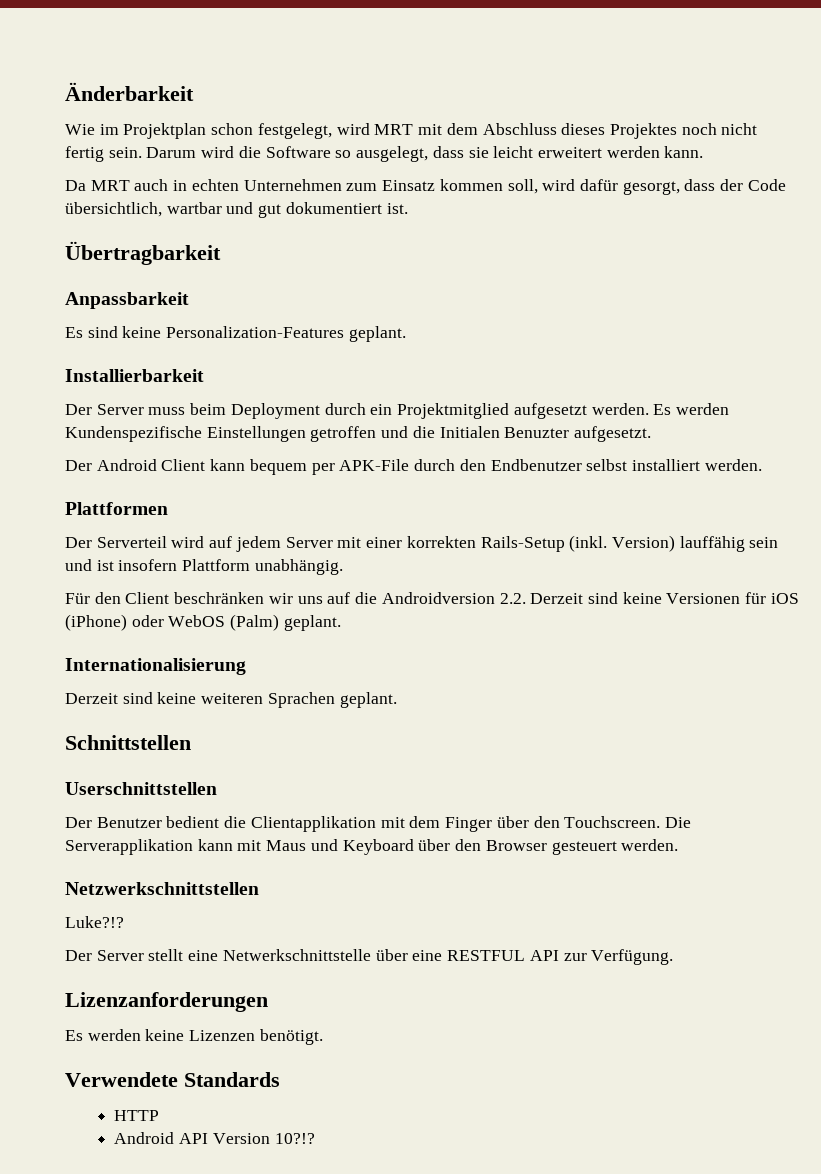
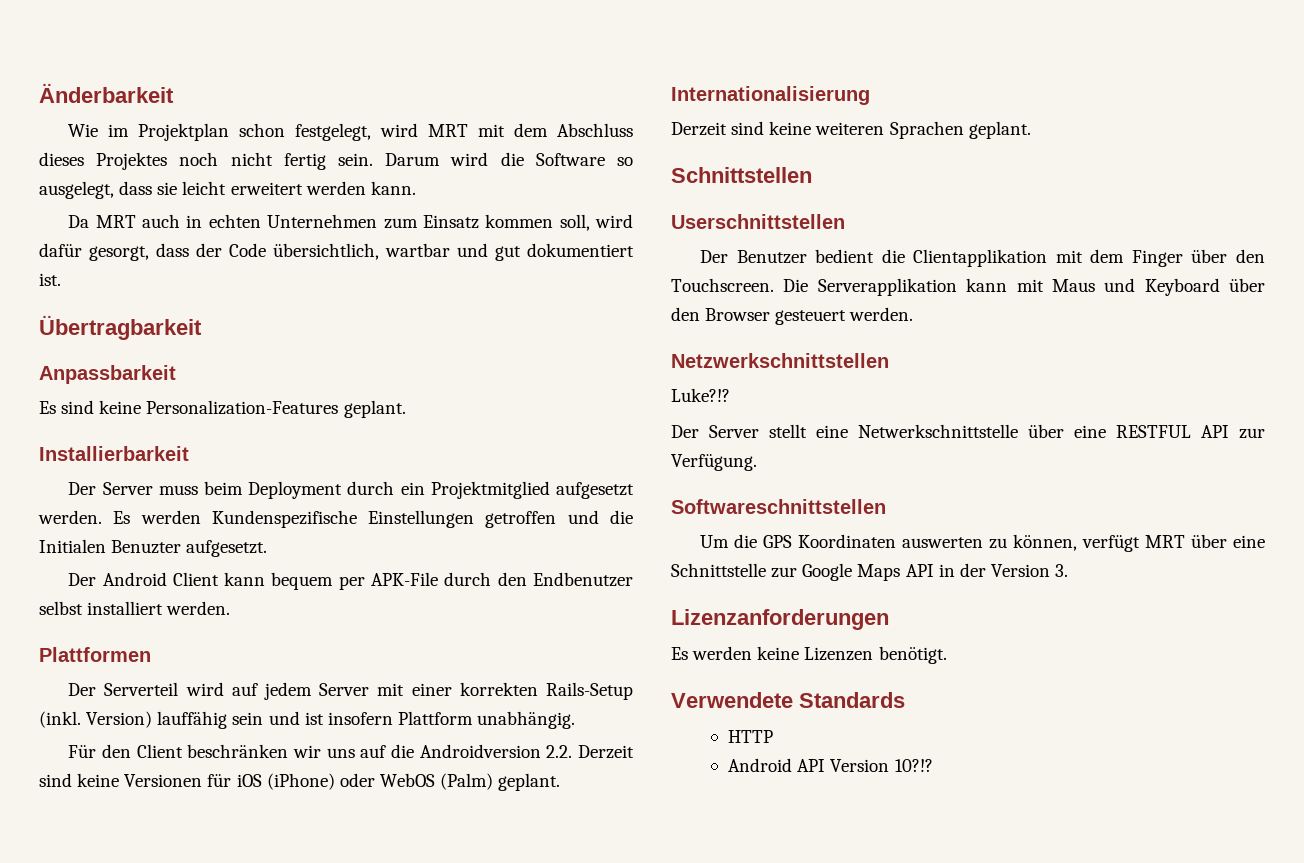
+ Softwareschnittstellen
+ Um die GPS Koordinaten auswerten zu können, verfügt MRT über eine Schnittstelle zur Google Maps API in der Version 3.

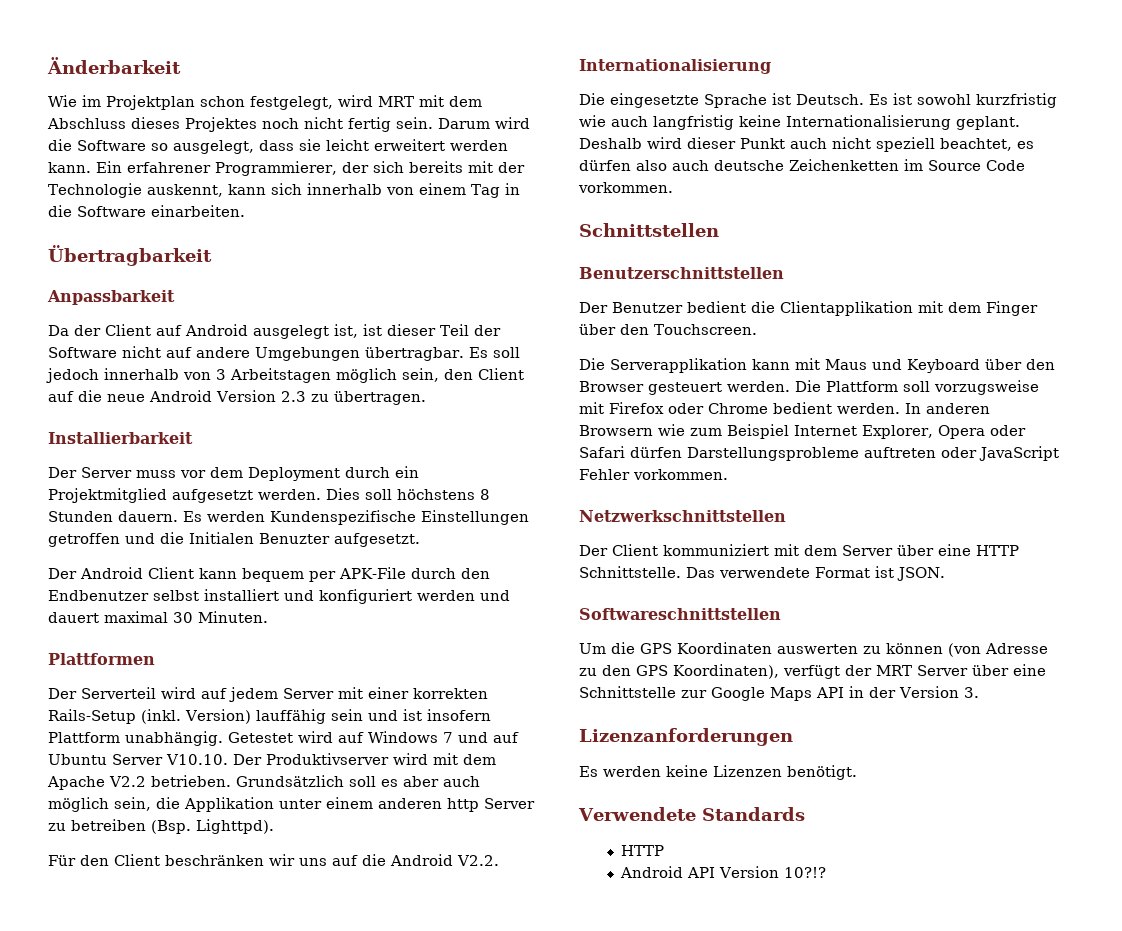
- Darum wird die Software so ausgelegt, dass sie leicht erweitert werden kann.
- Da MRT auch in echten Unternehmen zum Einsatz kommen soll, wird dafür gesorgt, dass der Code übersichtlich, wartbar und gut dokumentiert ist.
+ Darum wird die Software so ausgelegt, dass sie leicht erweitert werden kann. Ein erfahrener Programmierer, der sich bereits mit der Technologie auskennt, kann sich innerhalb von einem Tag in die Software einarbeiten.
  Übertragbarkeit
  Anpassbarkeit
- Es sind keine Personalization-Features geplant.
+ Da der Client auf Android ausgelegt ist, ist dieser Teil der Software nicht auf andere Umgebungen übertragbar. Es soll jedoch innerhalb von 3 Arbeitstagen möglich sein, den Client auf die neue Android Version 2.3 zu übertragen.
- Der Server muss beim Deployment durch ein Projektmitglied aufgesetzt werden.
+ Der Server muss vor dem Deployment durch ein Projektmitglied aufgesetzt werden.
+ Dies soll höchstens 8 Stunden dauern.
- Der Android Client kann bequem per APK-File durch den Endbenutzer selbst installiert werden.
+ Der Android Client kann bequem per APK-File durch den Endbenutzer selbst installiert und konfiguriert werden und dauert maximal 30 Minuten.
+ Getestet wird auf Windows 7 und auf Ubuntu Server V10.10. Der Produktivserver wird mit dem Apache V2.2 betrieben. Grundsätzlich soll es aber auch möglich sein, die Applikation unter einem anderen http Server zu betreiben (Bsp. Lighttpd).
- Für den Client beschränken wir uns auf die Androidversion 2.2. Derzeit sind keine Versionen für iOS (iPhone) oder WebOS (Palm) geplant.
+ Für den Client beschränken wir uns auf die Android V2.2.
  Internationalisierung
- Derzeit sind keine weiteren Sprachen geplant.
+ Die eingesetzte Sprache ist Deutsch. Es ist sowohl kurzfristig wie auch langfristig keine Internationalisierung geplant. Deshalb wird dieser Punkt auch nicht speziell beachtet, es dürfen also auch deutsche Zeichenketten im Source Code vorkommen.
- Userschnittstellen
+ Benutzerschnittstellen
- Der Benutzer bedient die Clientapplikation mit dem Finger über den Touchscreen. Die Serverapplikation kann mit Maus und Keyboard über den Browser gesteuert werden.
+ Der Benutzer bedient die Clientapplikation mit dem Finger über den Touchscreen.
+ Die Serverapplikation kann mit Maus und Keyboard über den Browser gesteuert werden. Die Plattform soll vorzugsweise mit Firefox oder Chrome bedient werden. In anderen Browsern wie zum Beispiel Internet Explorer, Opera oder Safari dürfen Darstellungsprobleme auftreten oder JavaScript Fehler vorkommen.
- Luke?!?
- Der Server stellt eine Netwerkschnittstelle über eine RESTFUL API zur Verfügung.
+ Der Client kommuniziert mit dem Server über eine HTTP Schnittstelle. Das verwendete Format ist JSON.
- Um die GPS Koordinaten auswerten zu können, verfügt MRT über eine Schnittstelle zur Google Maps API in der Version 3.
+ Um die GPS Koordinaten auswerten zu können (von Adresse zu den GPS Koordinaten), verfügt der MRT Server über eine Schnittstelle zur Google Maps API in der Version 3.

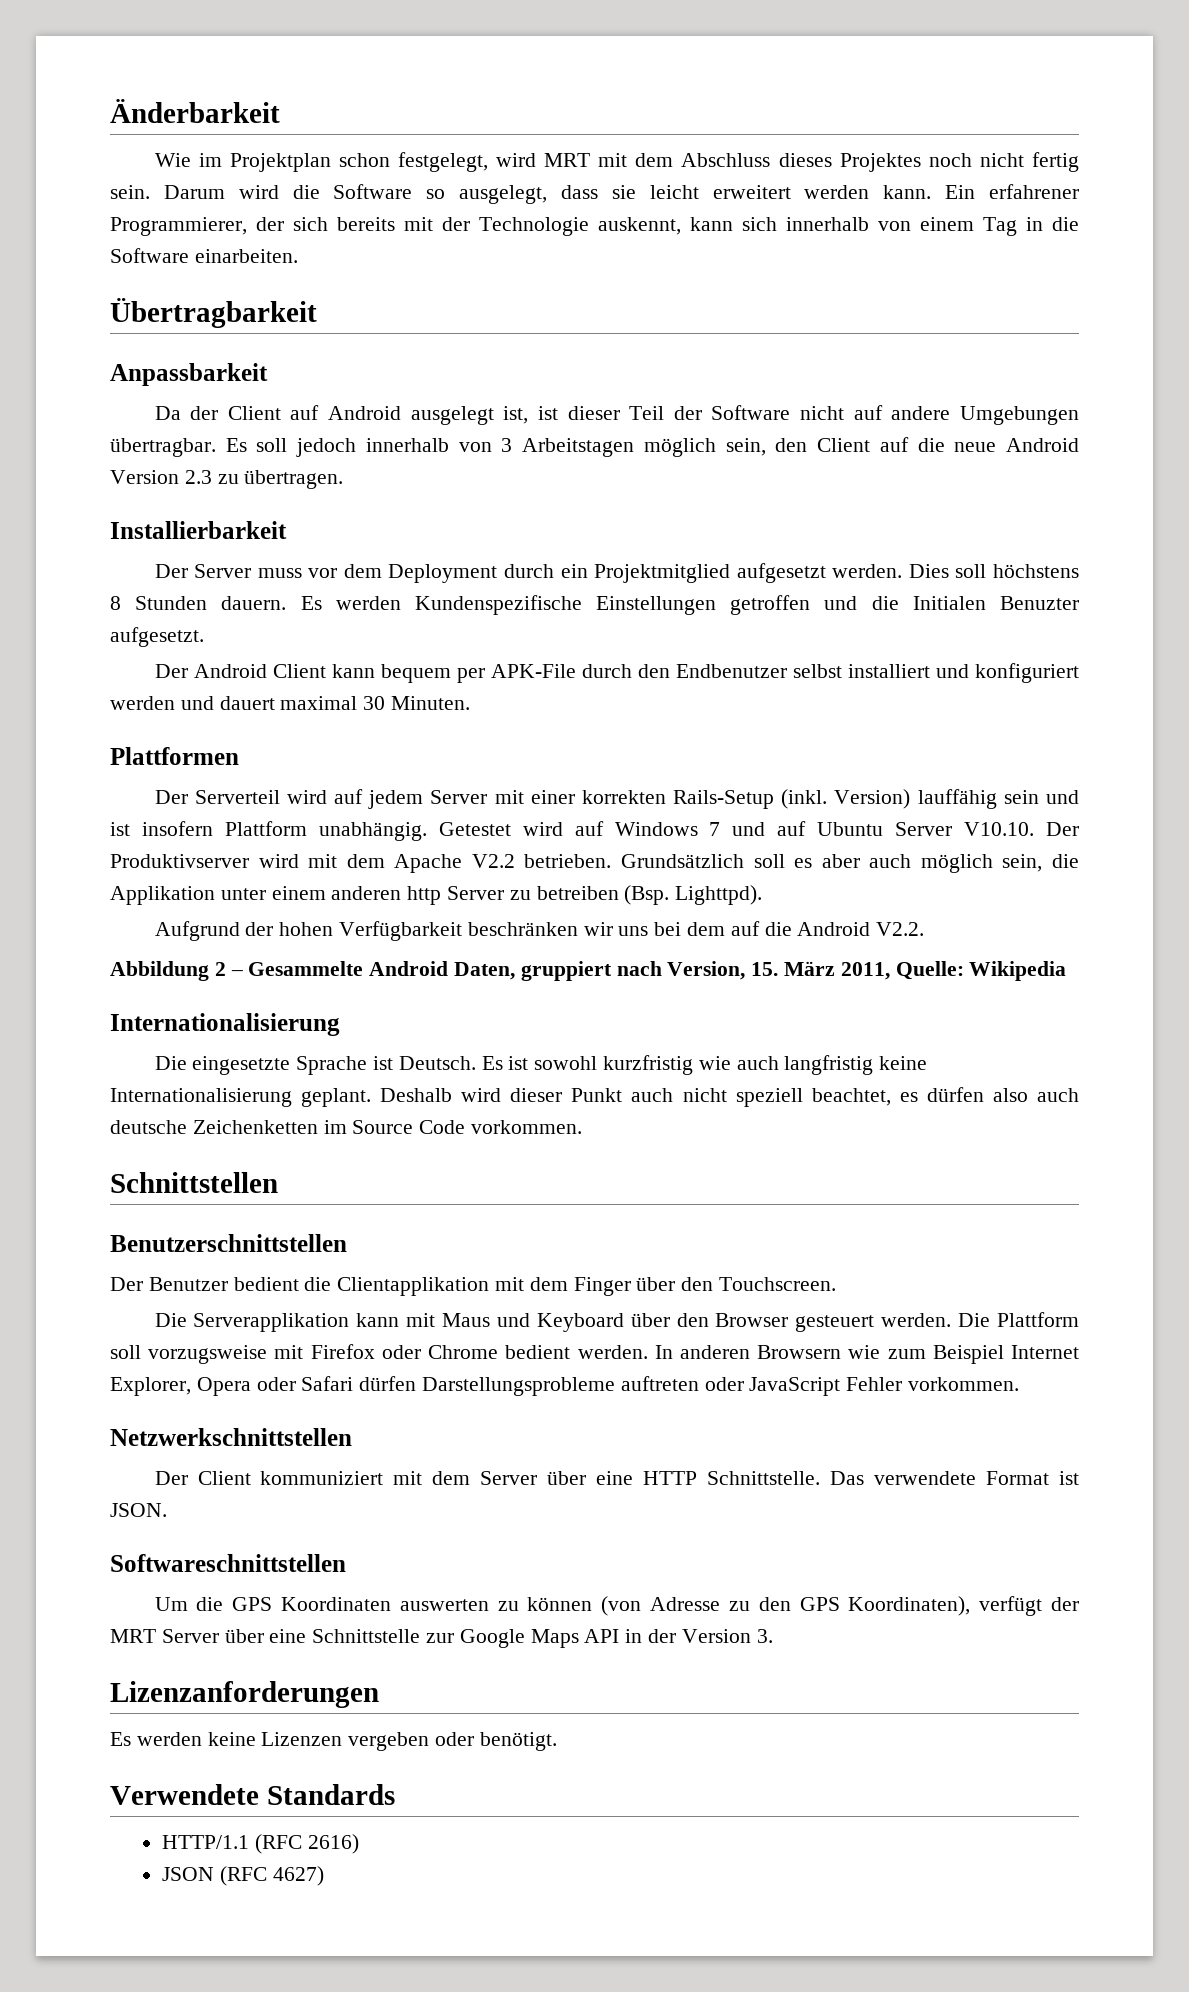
- Für den Client beschränken wir uns auf die Android V2.2.
+ Aufgrund der hohen Verfügbarkeit beschränken wir uns bei dem auf die Android V2.2.
+ Abbildung 2 – Gesammelte Android Daten, gruppiert nach Version, 15. März 2011, Quelle: Wikipedia
- Es werden keine Lizenzen benötigt.
+ Es werden keine Lizenzen vergeben oder benötigt.
  Verwendete Standards
- HTTP
- Android API Version 10?!?
+ HTTP/1.1 (RFC 2616)
+ JSON (RFC 4627)

